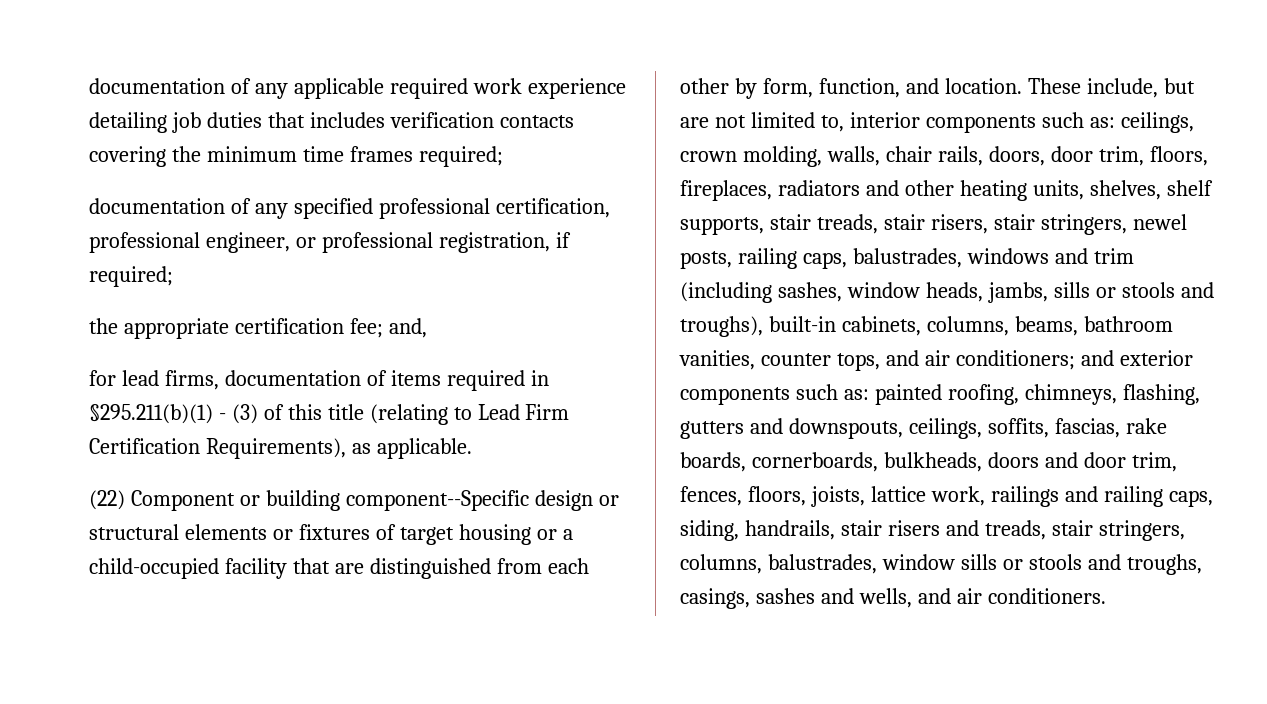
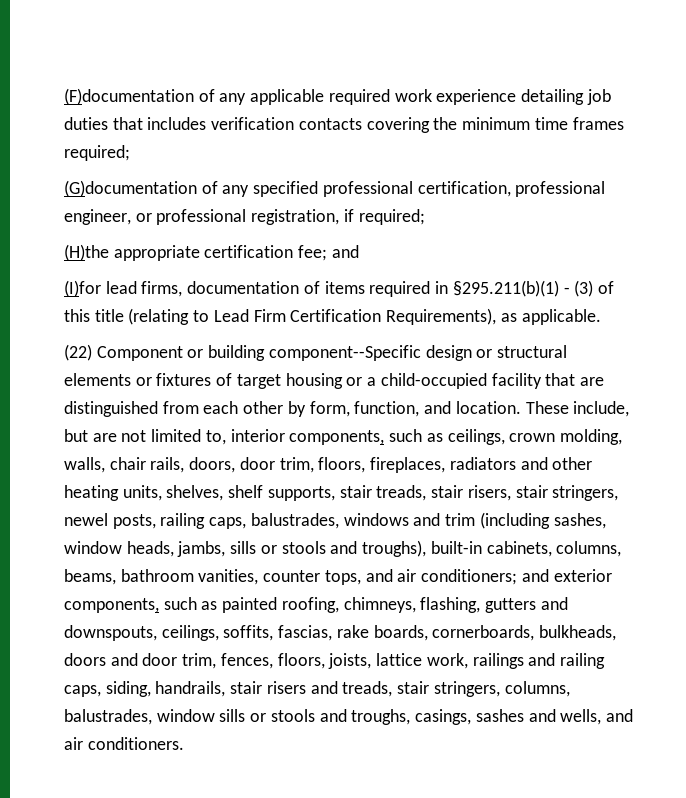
- documentation of any applicable required work experience detailing job duties that includes verification contacts covering the minimum time frames required;
+ (F)documentation of any applicable required work experience detailing job duties that includes verification contacts covering the minimum time frames required;
- documentation of any specified professional certification, professional engineer, or professional registration, if required;
+ (G)documentation of any specified professional certification, professional engineer, or professional registration, if required;
- the appropriate certification fee; and,
- for lead firms, documentation of items required in §295.211(b)(1) - (3) of this title (relating to Lead Firm Certification Requirements), as applicable.
+ (H)the appropriate certification fee; and
+ (I)for lead firms, documentation of items required in §295.211(b)(1) - (3) of this title (relating to Lead Firm Certification Requirements), as applicable.
- These include, but are not limited to, interior components such as: ceilings, crown molding, walls, chair rails, doors, door trim, floors, fireplaces, radiators and other heating units, shelves, shelf supports, stair treads, stair risers, stair stringers, newel posts, railing caps, balustrades, windows and trim (including sashes, window heads, jambs, sills or stools and troughs), built-in cabinets, columns, beams, bathroom vanities, counter tops, and air conditioners;
+ These include, but are not limited to, interior components, such as ceilings, crown molding, walls, chair rails, doors, door trim, floors, fireplaces, radiators and other heating units, shelves, shelf supports, stair treads, stair risers, stair stringers, newel posts, railing caps, balustrades, windows and trim (including sashes, window heads, jambs, sills or stools and troughs), built-in cabinets, columns, beams, bathroom vanities, counter tops, and air conditioners;
- and exterior components such as: painted roofing, chimneys, flashing, gutters and downspouts, ceilings, soffits, fascias, rake boards, cornerboards, bulkheads, doors and door trim, fences, floors, joists, lattice work, railings and railing caps, siding, handrails, stair risers and treads, stair stringers, columns, balustrades, window sills or stools and troughs, casings, sashes and wells, and air conditioners.
+ and exterior components, such as painted roofing, chimneys, flashing, gutters and downspouts, ceilings, soffits, fascias, rake boards, cornerboards, bulkheads, doors and door trim, fences, floors, joists, lattice work, railings and railing caps, siding, handrails, stair risers and treads, stair stringers, columns, balustrades, window sills or stools and troughs, casings, sashes and wells, and air conditioners.

